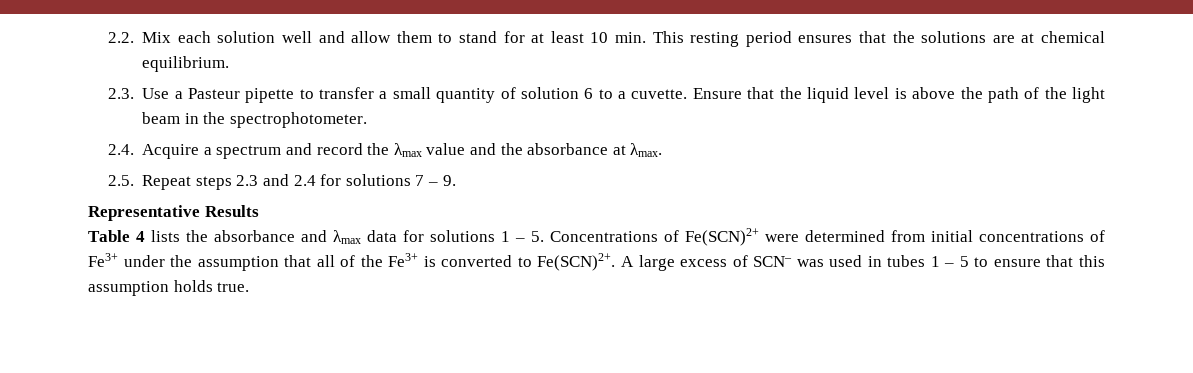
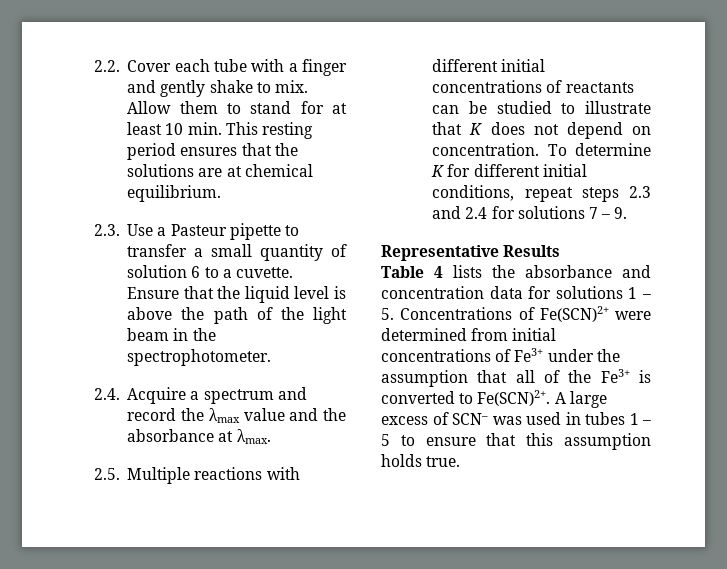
- 2.2. Mix each solution well and allow them to stand for at least 10 min. This resting period ensures that the solutions are at chemical equilibrium.
+ 2.2. Cover each tube with a finger and gently shake to mix. Allow them to stand for at least 10 min. This resting period ensures that the solutions are at chemical equilibrium.
- 2.5. Repeat steps 2.3 and 2.4 for solutions 7 – 9.
+ 2.5. Multiple reactions with different initial concentrations of reactants can be studied to illustrate that K does not depend on concentration. To determine K for different initial conditions, repeat steps 2.3 and 2.4 for solutions 7 – 9.
- Table 4 lists the absorbance and λmax data for solutions 1 – 5. Concentrations of Fe(SCN)2+ were determined from initial concentrations of Fe3+ under the assumption that all of the Fe3+ is converted to Fe(SCN)2+.
+ Table 4 lists the absorbance and concentration data for solutions 1 – 5. Concentrations of Fe(SCN)2+ were determined from initial concentrations of Fe3+ under the assumption that all of the Fe3+ is converted to Fe(SCN)2+.

